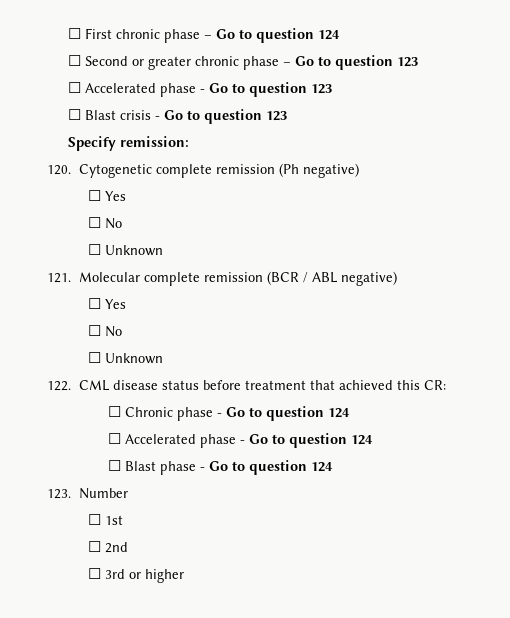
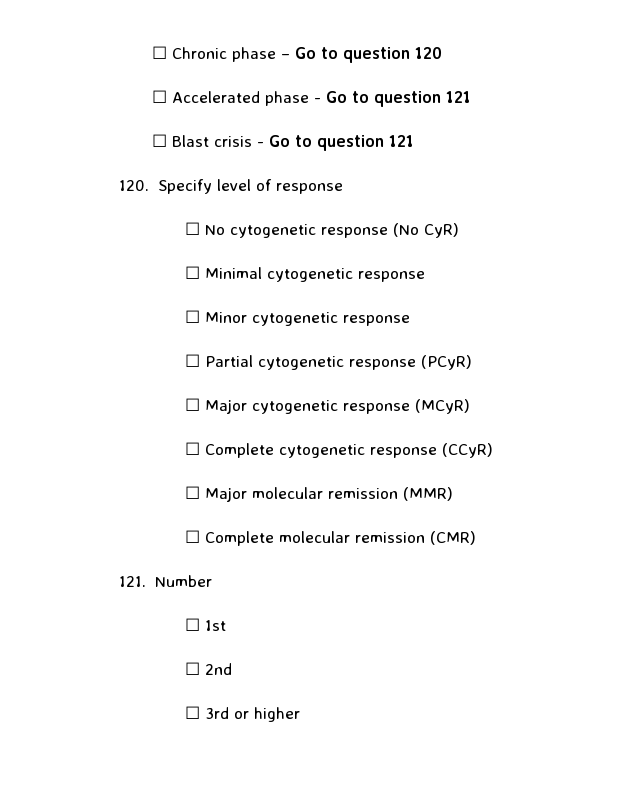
- ☐ First chronic phase – Go to question 124
- ☐ Second or greater chronic phase – Go to question 123
- ☐ Accelerated phase - Go to question 123
+ ☐ Chronic phase – Go to question 120
+ ☐ Accelerated phase - Go to question 121
- ☐ Blast crisis - Go to question 123
- Specify remission:
- 120. Cytogenetic complete remission (Ph negative)
- ☐ Yes
- ☐ No
- ☐ Unknown
- 121. Molecular complete remission (BCR / ABL negative)
- ☐ Yes
- ☐ No
- ☐ Unknown
- 122. CML disease status before treatment that achieved this CR:
- ☐ Chronic phase - Go to question 124
- ☐ Accelerated phase - Go to question 124
- ☐ Blast phase - Go to question 124
- 123. Number
+ ☐ Blast crisis - Go to question 121
+ 120. Specify level of response
+ ☐ No cytogenetic response (No CyR)
+ ☐ Minimal cytogenetic response
+ ☐ Minor cytogenetic response
+ ☐ Partial cytogenetic response (PCyR)
+ ☐ Major cytogenetic response (MCyR)
+ ☐ Complete cytogenetic response (CCyR)
+ ☐ Major molecular remission (MMR)
+ ☐ Complete molecular remission (CMR)
+ 121. Number

